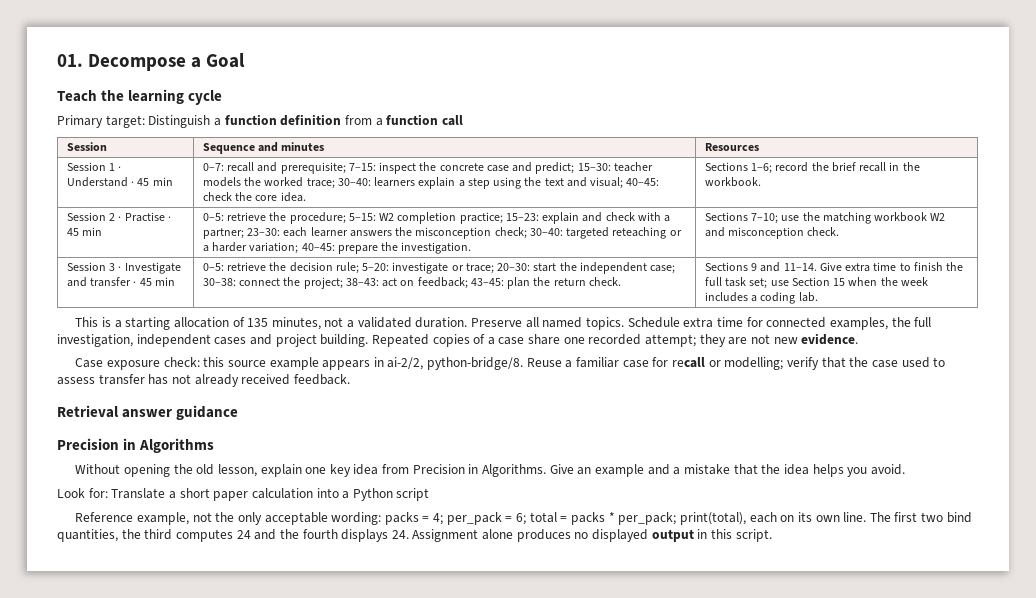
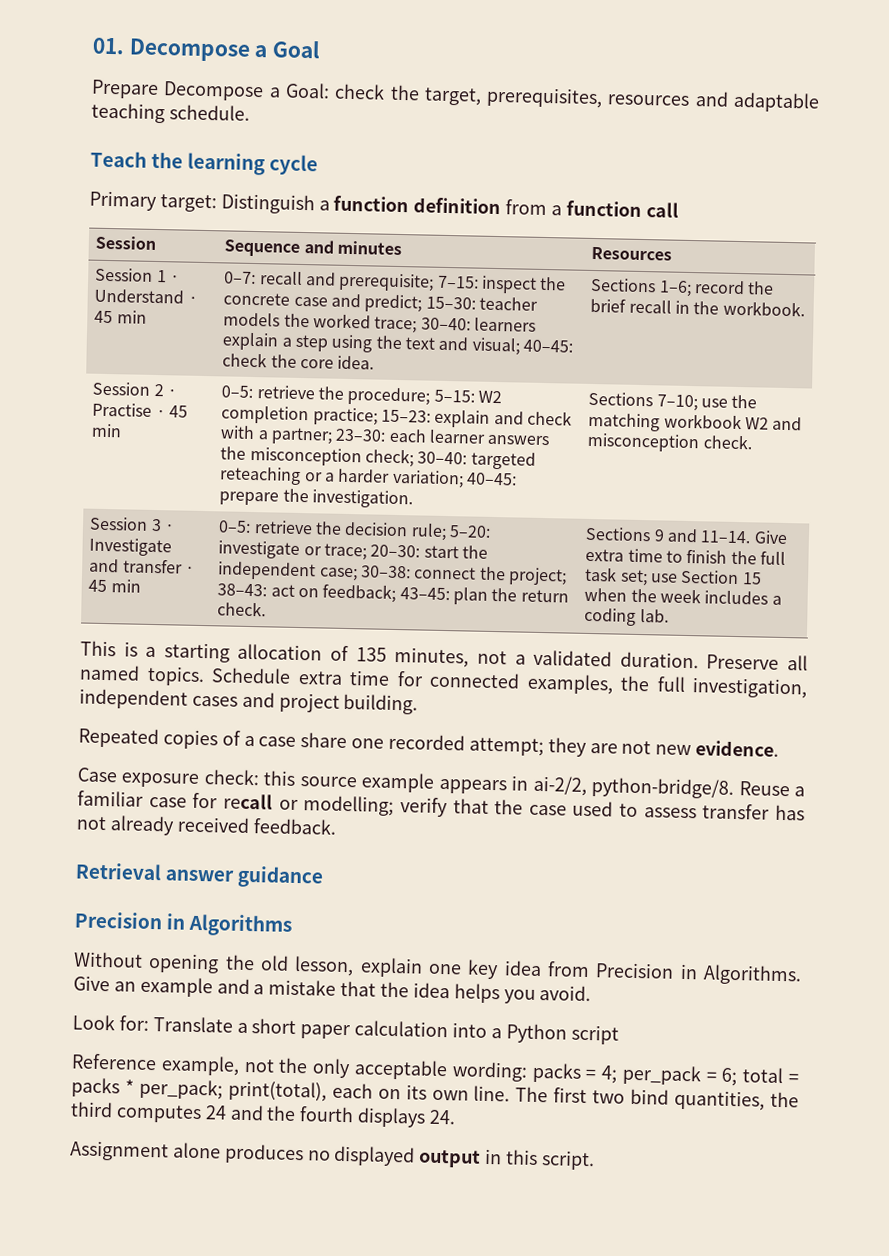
+ Prepare Decompose a Goal: check the target, prerequisites, resources and adaptable teaching schedule.
- Schedule extra time for connected examples, the full investigation, independent cases and project building. Repeated copies of a case share one recorded attempt; they are not new evidence.
+ Schedule extra time for connected examples, the full investigation, independent cases and project building.
+ Repeated copies of a case share one recorded attempt; they are not new evidence.
- The first two bind quantities, the third computes 24 and the fourth displays 24. Assignment alone produces no displayed output in this script.
+ The first two bind quantities, the third computes 24 and the fourth displays 24.
+ Assignment alone produces no displayed output in this script.

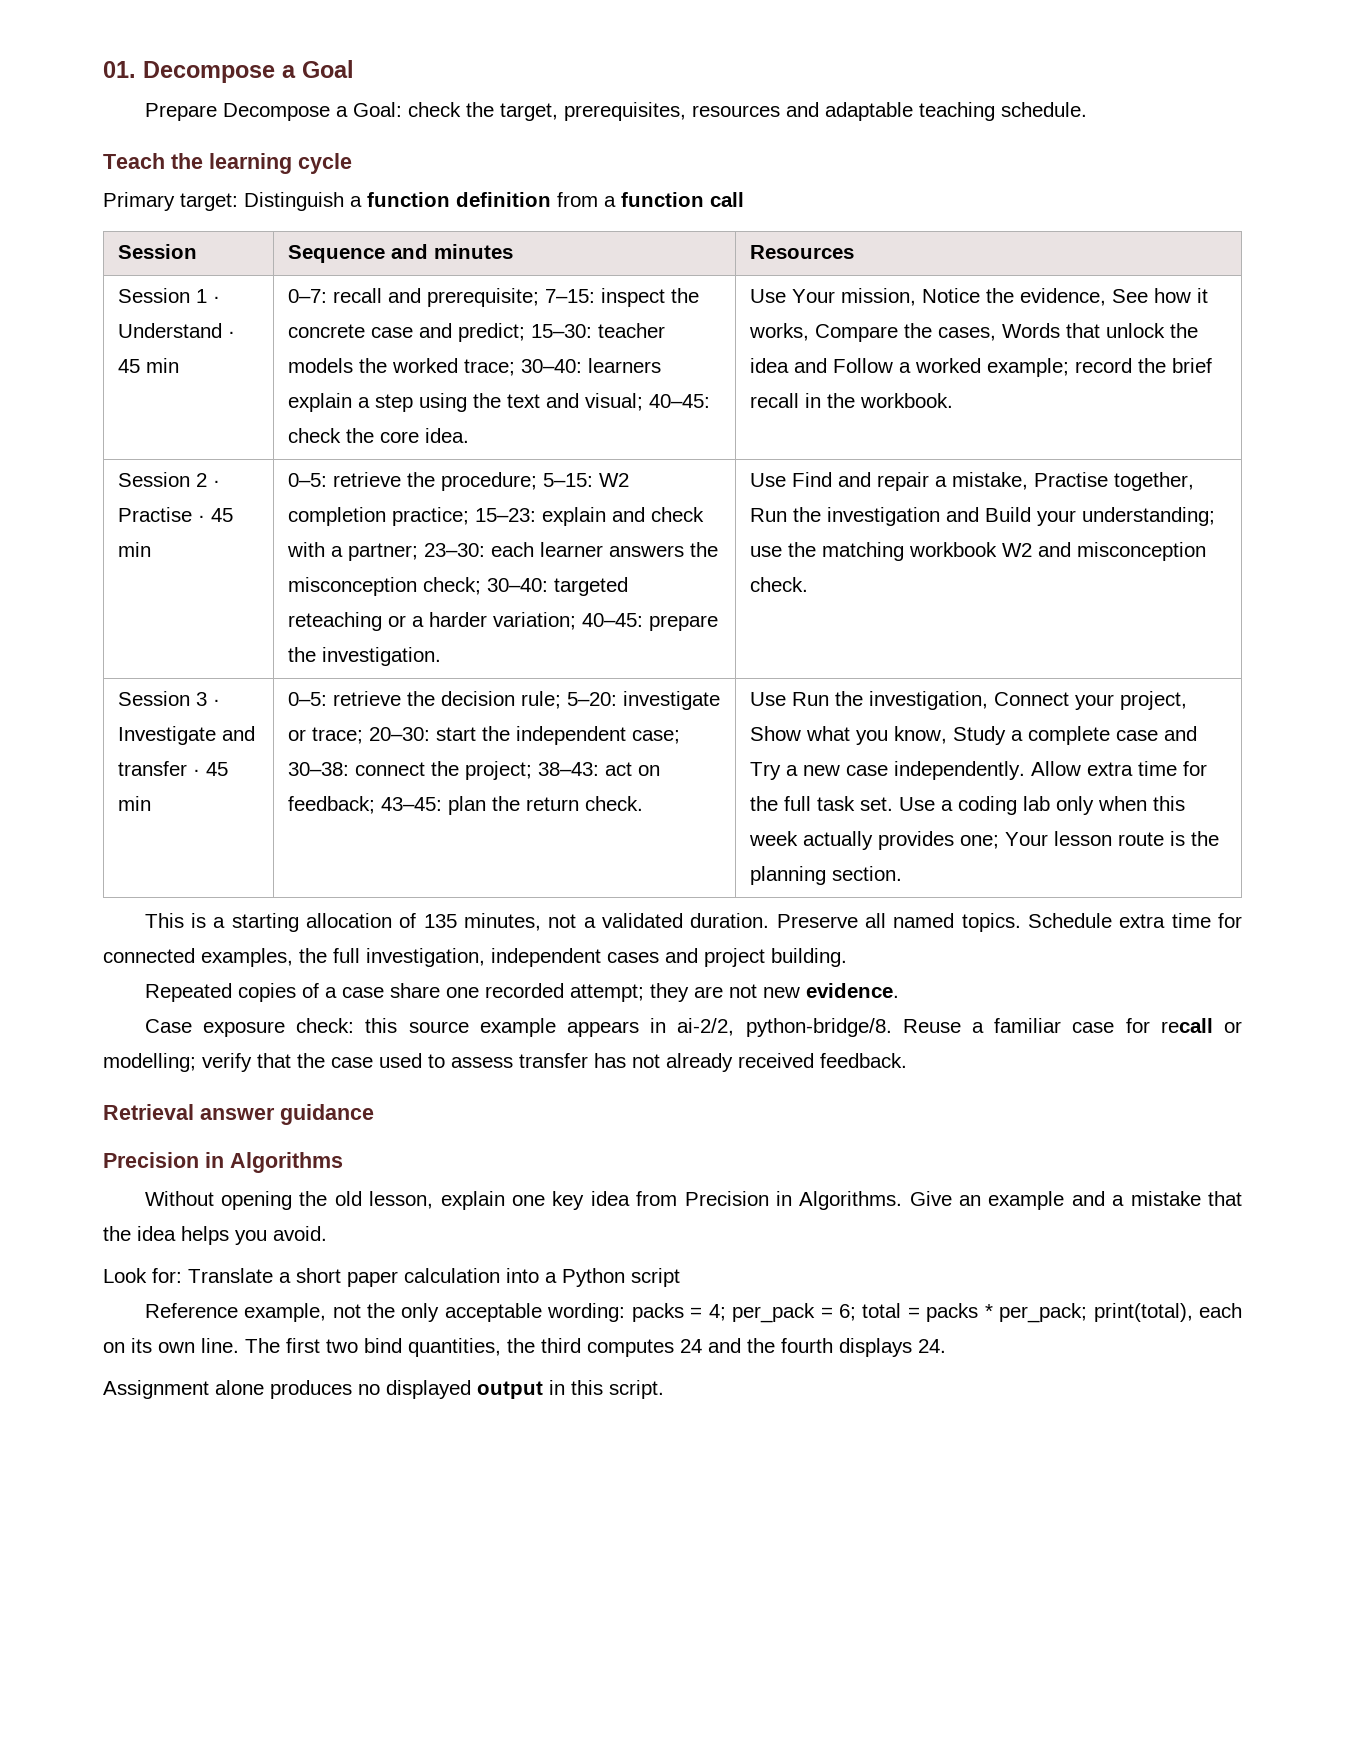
- Sections 1–6; record the brief recall in the workbook.
+ Use Your mission, Notice the evidence, See how it works, Compare the cases, Words that unlock the idea and Follow a worked example; record the brief recall in the workbook.
- Sections 7–10; use the matching workbook W2 and misconception check.
+ Use Find and repair a mistake, Practise together, Run the investigation and Build your understanding; use the matching workbook W2 and misconception check.
- Sections 9 and 11–14. Give extra time to finish the full task set; use Section 15 when the week includes a coding lab.
+ Use Run the investigation, Connect your project, Show what you know, Study a complete case and Try a new case independently. Allow extra time for the full task set. Use a coding lab only when this week actually provides one; Your lesson route is the planning section.

